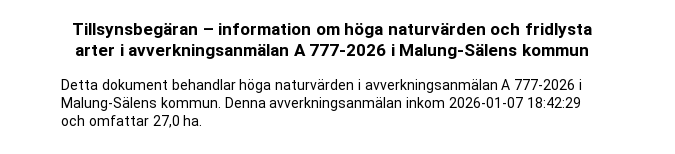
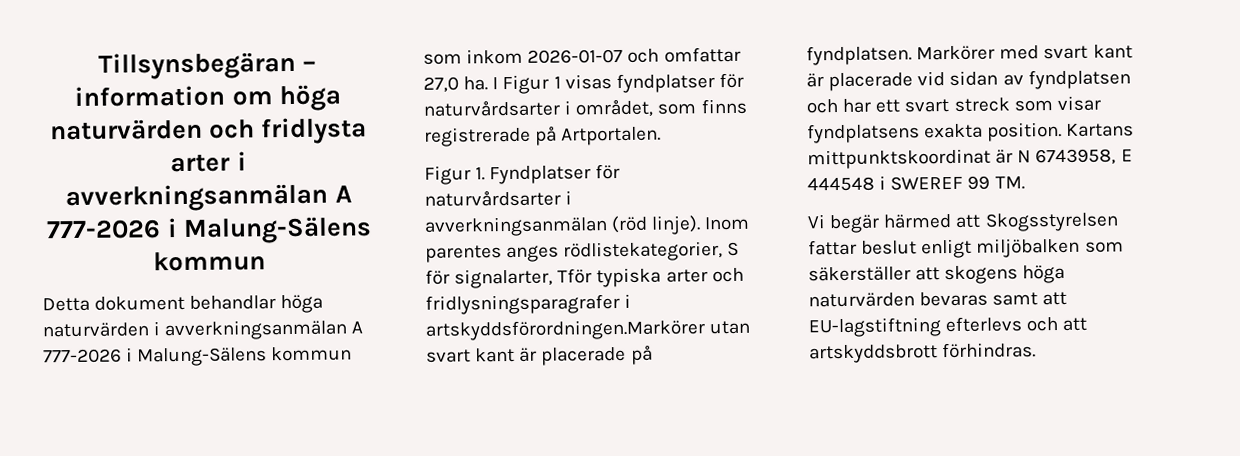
- Detta dokument behandlar höga naturvärden i avverkningsanmälan A 777-2026 i Malung-Sälens kommun. Denna avverkningsanmälan inkom 2026-01-07 18:42:29 och omfattar 27,0 ha.
+ Detta dokument behandlar höga naturvärden i avverkningsanmälan A 777-2026 i Malung-Sälens kommun som inkom 2026-01-07 och omfattar 27,0 ha.
+ I Figur 1 visas fyndplatser för naturvårdsarter i området, som finns registrerade på Artportalen.
+ Figur 1. Fyndplatser för naturvårdsarter i avverkningsanmälan (röd linje). Inom parentes anges rödlistekategorier, S för signalarter, Tför typiska arter och fridlysningsparagrafer i artskyddsförordningen.Markörer utan svart kant är placerade på fyndplatsen. Markörer med svart kant är placerade vid sidan av fyndplatsen och har ett svart streck som visar fyndplatsens exakta position. Kartans mittpunktskoordinat är N 6743958, E 444548 i SWEREF 99 TM.
+ Vi begär härmed att Skogsstyrelsen fattar beslut enligt miljöbalken som säkerställer att skogens höga naturvärden bevaras samt att EU-lagstiftning efterlevs och att artskyddsbrott förhindras.

